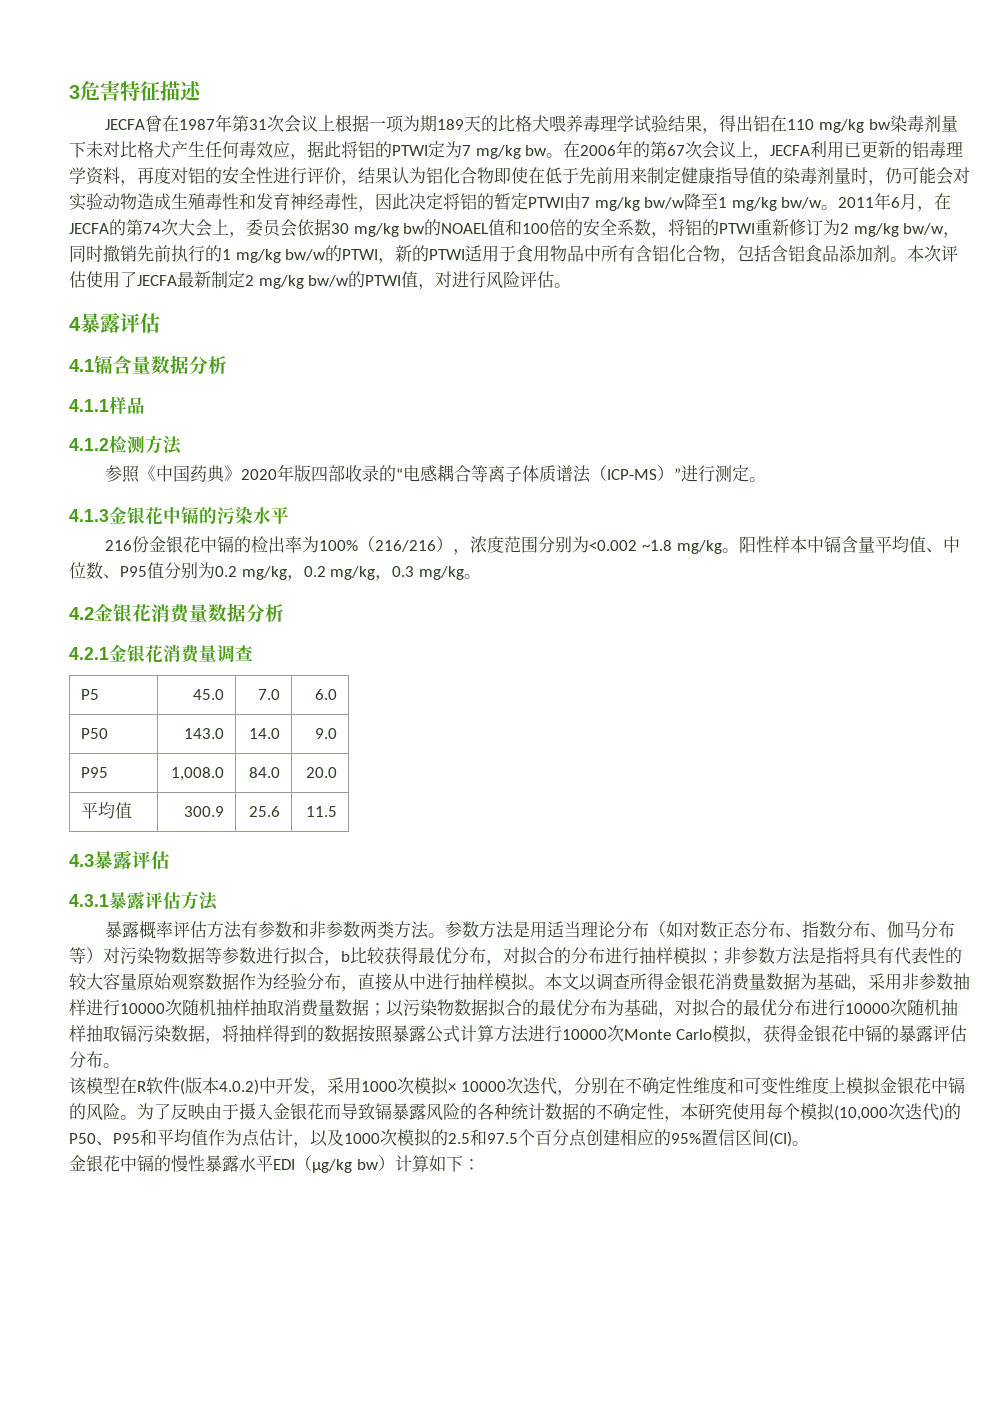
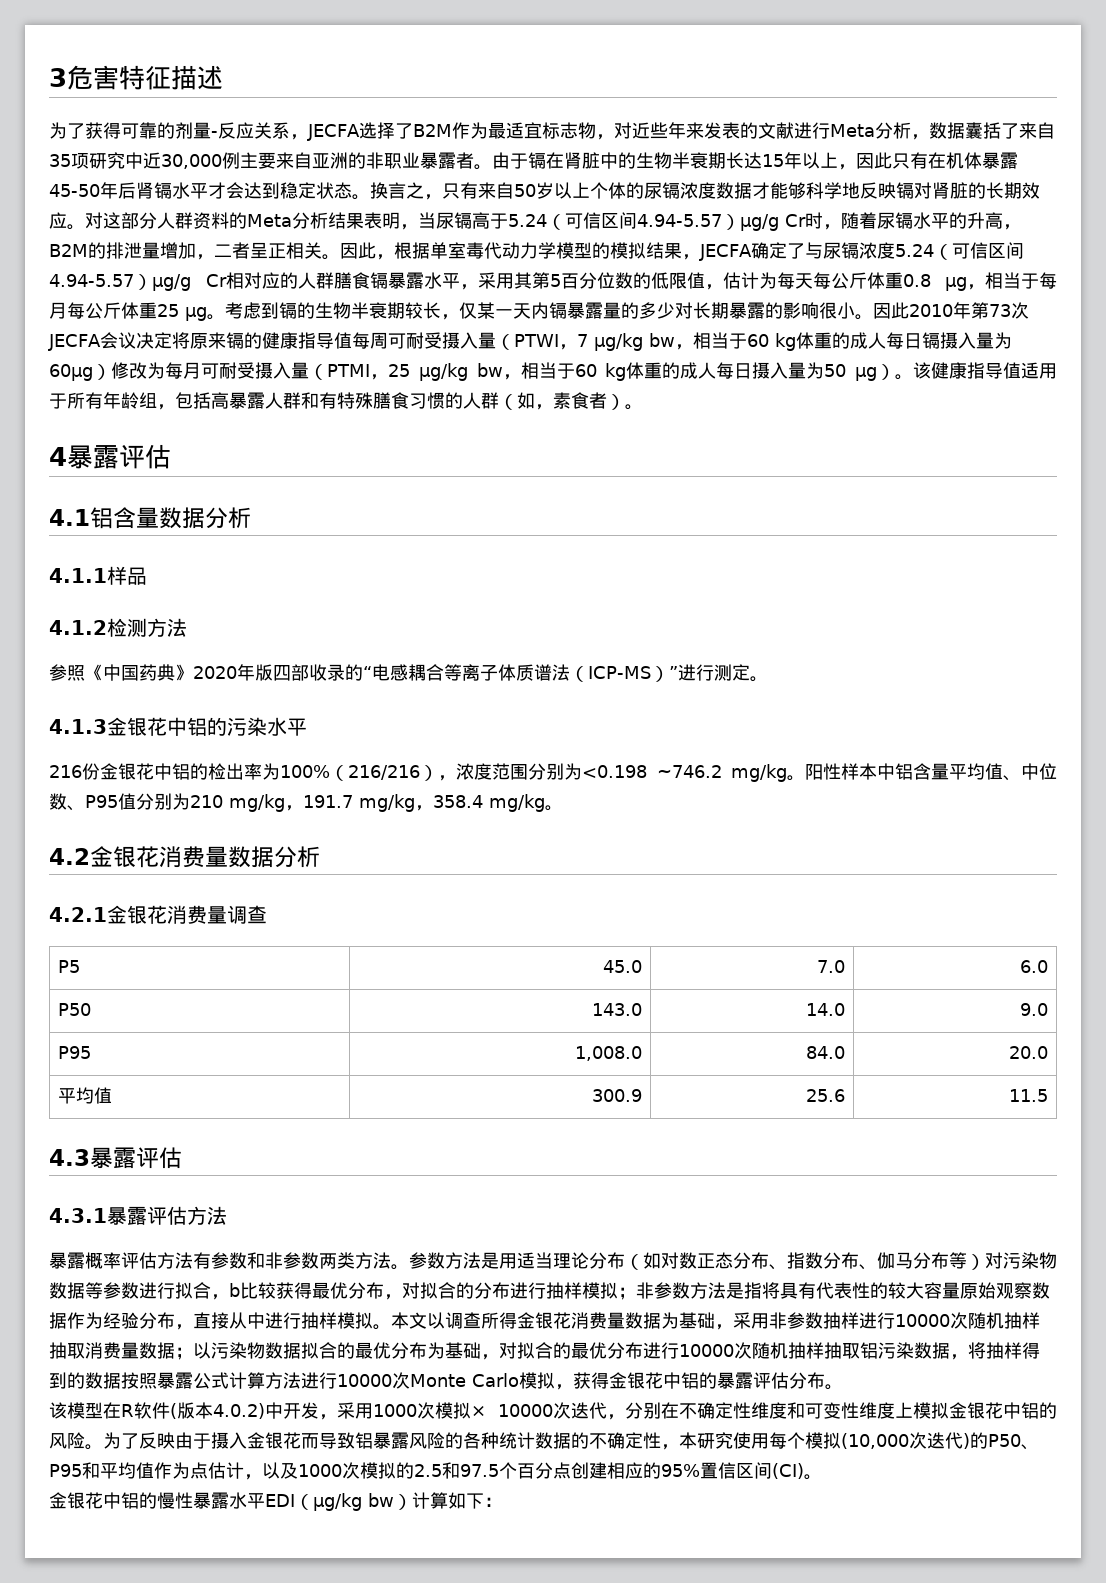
- JECFA曾在1987年第31次会议上根据一项为期189天的比格犬喂养毒理学试验结果，得出铝在110 mg/kg bw染毒剂量下未对比格犬产生任何毒效应，据此将铝的PTWI定为7 mg/kg bw。在2006年的第67次会议上，JECFA利用已更新的铝毒理学资料，再度对铝的安全性进行评价，结果认为铝化合物即使在低于先前用来制定健康指导值的染毒剂量时，仍可能会对实验动物造成生殖毒性和发育神经毒性，因此决定将铝的暂定PTWI由7 mg/kg bw/w降至1 mg/kg bw/w。2011年6月，在JECFA的第74次大会上，委员会依据30 mg/kg bw的NOAEL值和100倍的安全系数，将铝的PTWI重新修订为2 mg/kg bw/w，同时撤销先前执行的1 mg/kg bw/w的PTWI，新的PTWI适用于食用物品中所有含铝化合物，包括含铝食品添加剂。本次评估使用了JECFA最新制定2 mg/kg bw/w的PTWI值，对进行风险评估。
+ 为了获得可靠的剂量-反应关系，JECFA选择了B2M作为最适宜标志物，对近些年来发表的文献进行Meta分析，数据囊括了来自35项研究中近30,000例主要来自亚洲的非职业暴露者。由于镉在肾脏中的生物半衰期长达15年以上，因此只有在机体暴露45-50年后肾镉水平才会达到稳定状态。换言之，只有来自50岁以上个体的尿镉浓度数据才能够科学地反映镉对肾脏的长期效应。对这部分人群资料的Meta分析结果表明，当尿镉高于5.24（可信区间4.94-5.57）μg/g Cr时，随着尿镉水平的升高，B2M的排泄量增加，二者呈正相关。因此，根据单室毒代动力学模型的模拟结果，JECFA确定了与尿镉浓度5.24（可信区间4.94-5.57）μg/g Cr相对应的人群膳食镉暴露水平，采用其第5百分位数的低限值，估计为每天每公斤体重0.8 μg，相当于每月每公斤体重25 μg。考虑到镉的生物半衰期较长，仅某一天内镉暴露量的多少对长期暴露的影响很小。因此2010年第73次JECFA会议决定将原来镉的健康指导值每周可耐受摄入量（PTWI，7 μg/kg bw，相当于60 kg体重的成人每日镉摄入量为60μg）修改为每月可耐受摄入量（PTMI，25 μg/kg bw，相当于60 kg体重的成人每日摄入量为50 μg）。该健康指导值适用于所有年龄组，包括高暴露人群和有特殊膳食习惯的人群（如，素食者）。
- 4.1镉含量数据分析
+ 4.1铝含量数据分析
- 4.1.3金银花中镉的污染水平
+ 4.1.3金银花中铝的污染水平
- 216份金银花中镉的检出率为100%（216/216），浓度范围分别为<0.002 ~1.8 mg/kg。
+ 216份金银花中铝的检出率为100%（216/216），浓度范围分别为<0.198 ~746.2 mg/kg。
- 阳性样本中镉含量平均值、中位数、P95值分别为0.2 mg/kg，0.2 mg/kg，0.3 mg/kg。
+ 阳性样本中铝含量平均值、中位数、P95值分别为210 mg/kg，191.7 mg/kg，358.4 mg/kg。
- 以污染物数据拟合的最优分布为基础，对拟合的最优分布进行10000次随机抽样抽取镉污染数据，将抽样得到的数据按照暴露公式计算方法进行10000次Monte Carlo模拟，获得金银花中镉的暴露评估分布。
+ 以污染物数据拟合的最优分布为基础，对拟合的最优分布进行10000次随机抽样抽取铝污染数据，将抽样得到的数据按照暴露公式计算方法进行10000次Monte Carlo模拟，获得金银花中铝的暴露评估分布。
- 该模型在R软件(版本4.0.2)中开发，采用1000次模拟× 10000次迭代，分别在不确定性维度和可变性维度上模拟金银花中镉的风险。
+ 该模型在R软件(版本4.0.2)中开发，采用1000次模拟× 10000次迭代，分别在不确定性维度和可变性维度上模拟金银花中铝的风险。
- 为了反映由于摄入金银花而导致镉暴露风险的各种统计数据的不确定性，本研究使用每个模拟(10,000次迭代)的P50、P95和平均值作为点估计，以及1000次模拟的2.5和97.5个百分点创建相应的95%置信区间(CI)。
+ 为了反映由于摄入金银花而导致铝暴露风险的各种统计数据的不确定性，本研究使用每个模拟(10,000次迭代)的P50、P95和平均值作为点估计，以及1000次模拟的2.5和97.5个百分点创建相应的95%置信区间(CI)。
- 金银花中镉的慢性暴露水平EDI（μg/kg bw）计算如下：
+ 金银花中铝的慢性暴露水平EDI（μg/kg bw）计算如下：

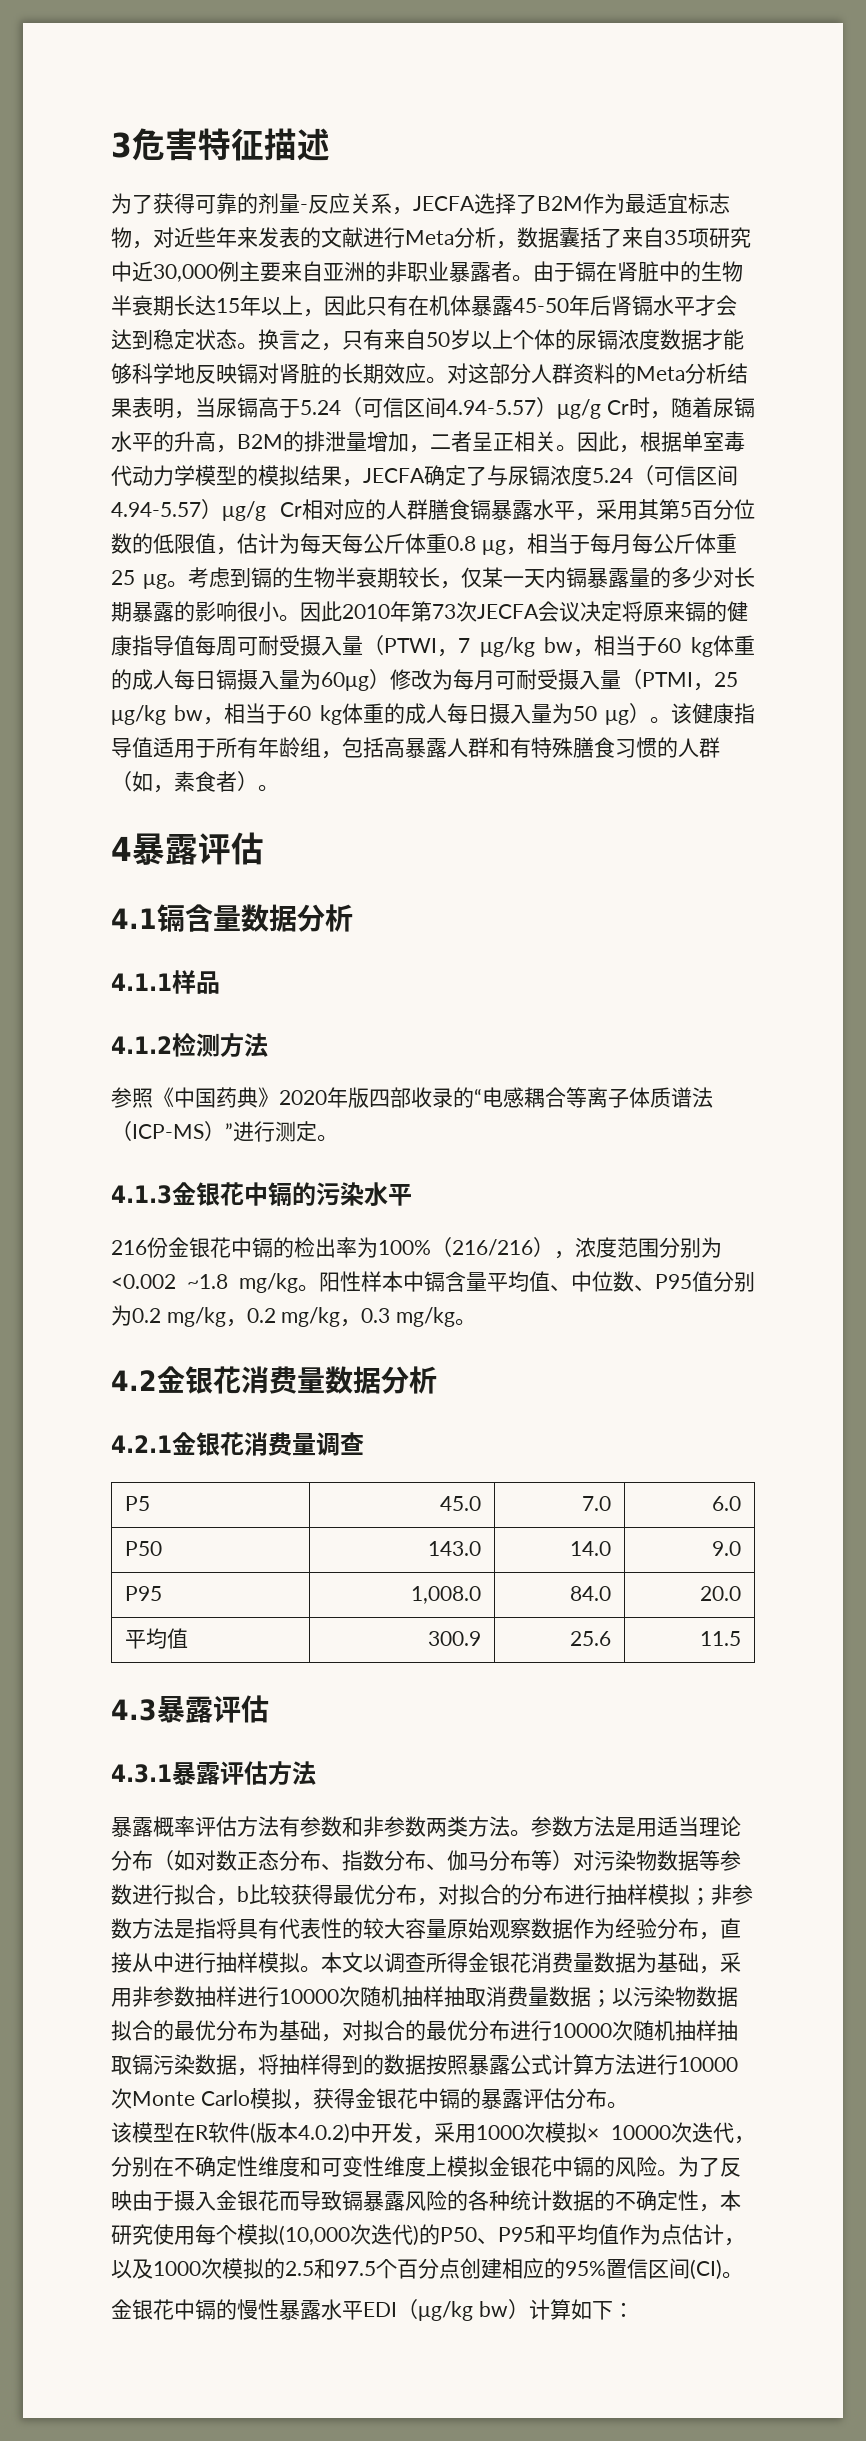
- 4.1铝含量数据分析
+ 4.1镉含量数据分析
- 4.1.3金银花中铝的污染水平
+ 4.1.3金银花中镉的污染水平
- 216份金银花中铝的检出率为100%（216/216），浓度范围分别为<0.198 ~746.2 mg/kg。
+ 216份金银花中镉的检出率为100%（216/216），浓度范围分别为<0.002 ~1.8 mg/kg。
- 阳性样本中铝含量平均值、中位数、P95值分别为210 mg/kg，191.7 mg/kg，358.4 mg/kg。
+ 阳性样本中镉含量平均值、中位数、P95值分别为0.2 mg/kg，0.2 mg/kg，0.3 mg/kg。
- 以污染物数据拟合的最优分布为基础，对拟合的最优分布进行10000次随机抽样抽取铝污染数据，将抽样得到的数据按照暴露公式计算方法进行10000次Monte Carlo模拟，获得金银花中铝的暴露评估分布。
+ 以污染物数据拟合的最优分布为基础，对拟合的最优分布进行10000次随机抽样抽取镉污染数据，将抽样得到的数据按照暴露公式计算方法进行10000次Monte Carlo模拟，获得金银花中镉的暴露评估分布。
- 该模型在R软件(版本4.0.2)中开发，采用1000次模拟× 10000次迭代，分别在不确定性维度和可变性维度上模拟金银花中铝的风险。
+ 该模型在R软件(版本4.0.2)中开发，采用1000次模拟× 10000次迭代，分别在不确定性维度和可变性维度上模拟金银花中镉的风险。
- 为了反映由于摄入金银花而导致铝暴露风险的各种统计数据的不确定性，本研究使用每个模拟(10,000次迭代)的P50、P95和平均值作为点估计，以及1000次模拟的2.5和97.5个百分点创建相应的95%置信区间(CI)。
+ 为了反映由于摄入金银花而导致镉暴露风险的各种统计数据的不确定性，本研究使用每个模拟(10,000次迭代)的P50、P95和平均值作为点估计，以及1000次模拟的2.5和97.5个百分点创建相应的95%置信区间(CI)。
- 金银花中铝的慢性暴露水平EDI（μg/kg bw）计算如下：
+ 金银花中镉的慢性暴露水平EDI（μg/kg bw）计算如下：

